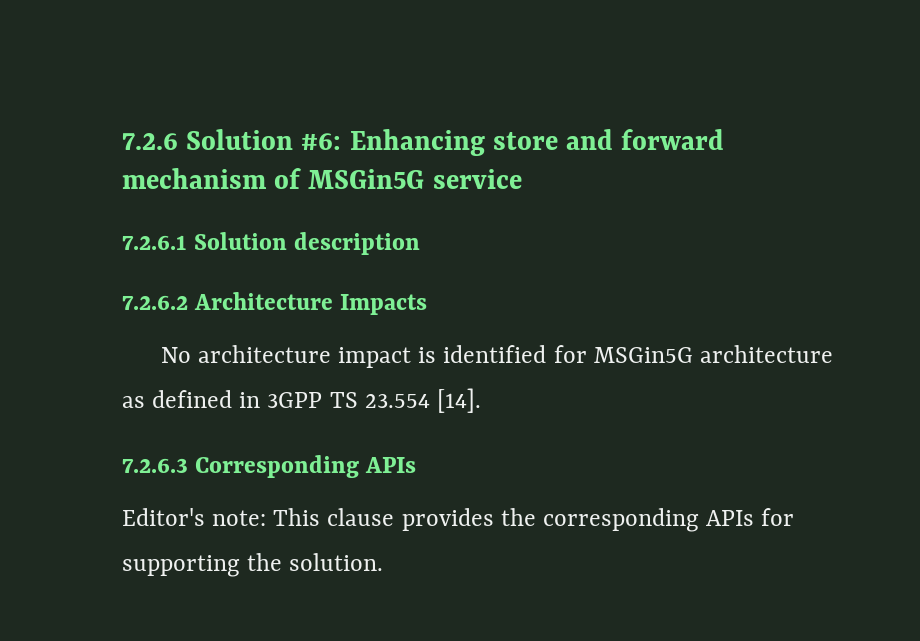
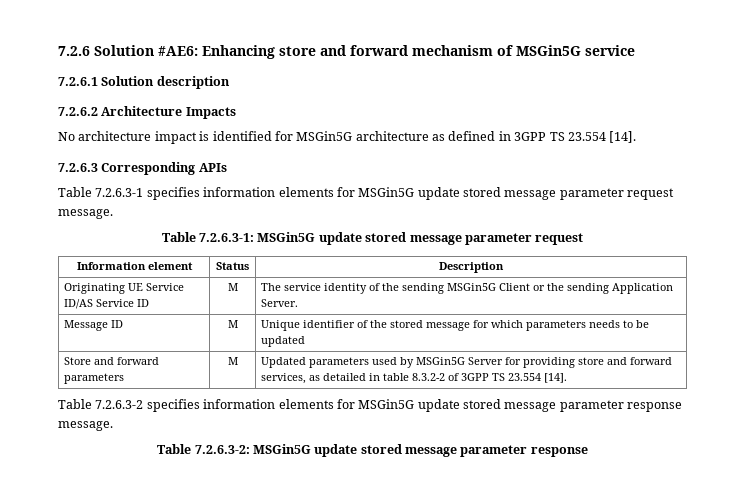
- 7.2.6 Solution #6: Enhancing store and forward mechanism of MSGin5G service
+ 7.2.6 Solution #AE6: Enhancing store and forward mechanism of MSGin5G service
- Editor's note: This clause provides the corresponding APIs for supporting the solution.
+ Table 7.2.6.3-1 specifies information elements for MSGin5G update stored message parameter request message.
+ Table 7.2.6.3-1: MSGin5G update stored message parameter request
+ Information element | Status | Description
+ Originating UE Service ID/AS Service ID | M | The service identity of the sending MSGin5G Client or the sending Application Server.
+ Message ID | M | Unique identifier of the stored message for which parameters needs to be updated
+ Store and forward parameters | M | Updated parameters used by MSGin5G Server for providing store and forward services, as detailed in table 8.3.2-2 of 3GPP TS 23.554 [14].
+ Table 7.2.6.3-2 specifies information elements for MSGin5G update stored message parameter response message.
+ Table 7.2.6.3-2: MSGin5G update stored message parameter response

